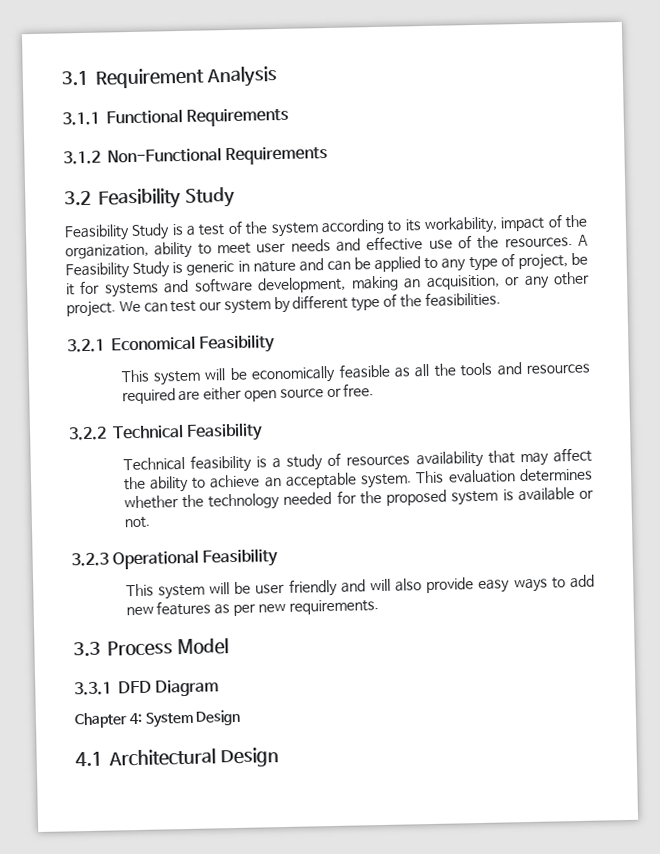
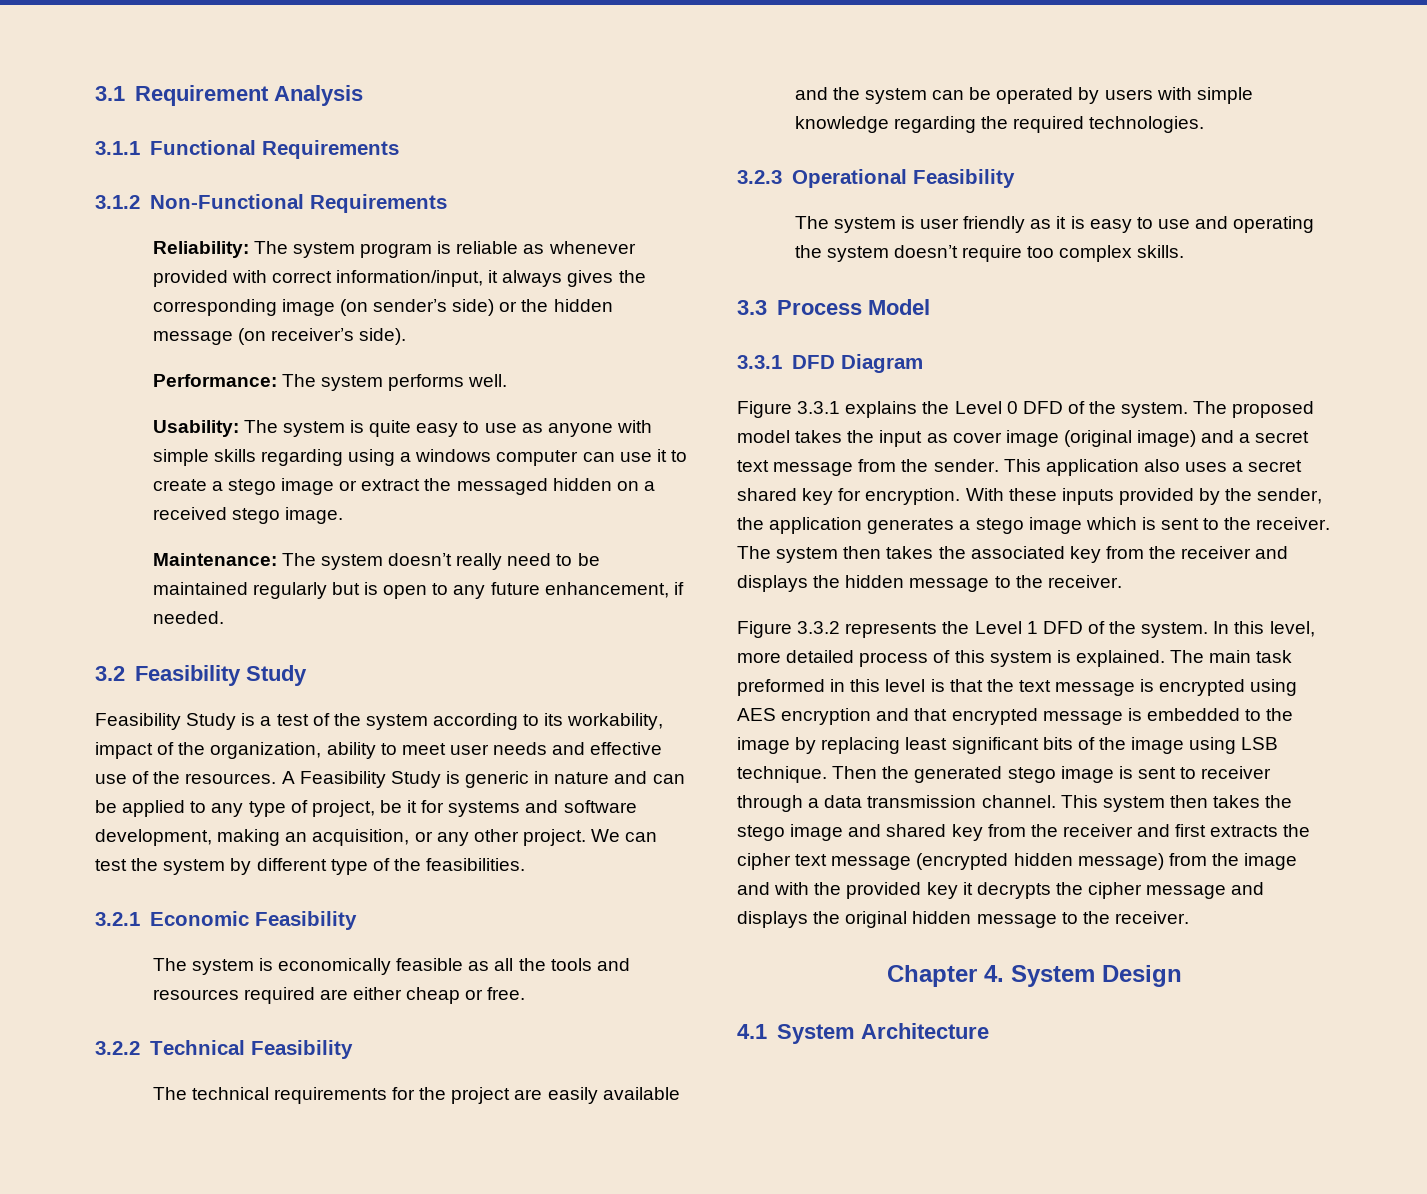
+ Reliability: The system program is reliable as whenever provided with correct information/input, it always gives the corresponding image (on sender’s side) or the hidden message (on receiver’s side).
+ Performance: The system performs well.
+ Usability: The system is quite easy to use as anyone with simple skills regarding using a windows computer can use it to create a stego image or extract the messaged hidden on a received stego image.
+ Maintenance: The system doesn’t really need to be maintained regularly but is open to any future enhancement, if needed.
- We can test our system by different type of the feasibilities.
+ We can test the system by different type of the feasibilities.
- 3.2.1 Economical Feasibility
- This system will be economically feasible as all the tools and resources required are either open source or free.
+ 3.2.1 Economic Feasibility
+ The system is economically feasible as all the tools and resources required are either cheap or free.
- Technical feasibility is a study of resources availability that may affect the ability to achieve an acceptable system. This evaluation determines whether the technology needed for the proposed system is available or not.
+ The technical requirements for the project are easily available and the system can be operated by users with simple knowledge regarding the required technologies.
  3.2.3 Operational Feasibility
- This system will be user friendly and will also provide easy ways to add new features as per new requirements.
+ The system is user friendly as it is easy to use and operating the system doesn’t require too complex skills.
- Chapter 4: System Design
+ Figure 3.3.1 explains the Level 0 DFD of the system. The proposed model takes the input as cover image (original image) and a secret text message from the sender. This application also uses a secret shared key for encryption. With these inputs provided by the sender, the application generates a stego image which is sent to the receiver. The system then takes the associated key from the receiver and displays the hidden message to the receiver.
+ Figure 3.3.2 represents the Level 1 DFD of the system. In this level, more detailed process of this system is explained. The main task preformed in this level is that the text message is encrypted using AES encryption and that encrypted message is embedded to the image by replacing least significant bits of the image using LSB technique. Then the generated stego image is sent to receiver through a data transmission channel. This system then takes the stego image and shared key from the receiver and first extracts the cipher text message (encrypted hidden message) from the image and with the provided key it decrypts the cipher message and displays the original hidden message to the receiver.
+ Chapter 4. System Design
- 4.1 Architectural Design
+ 4.1 System Architecture

